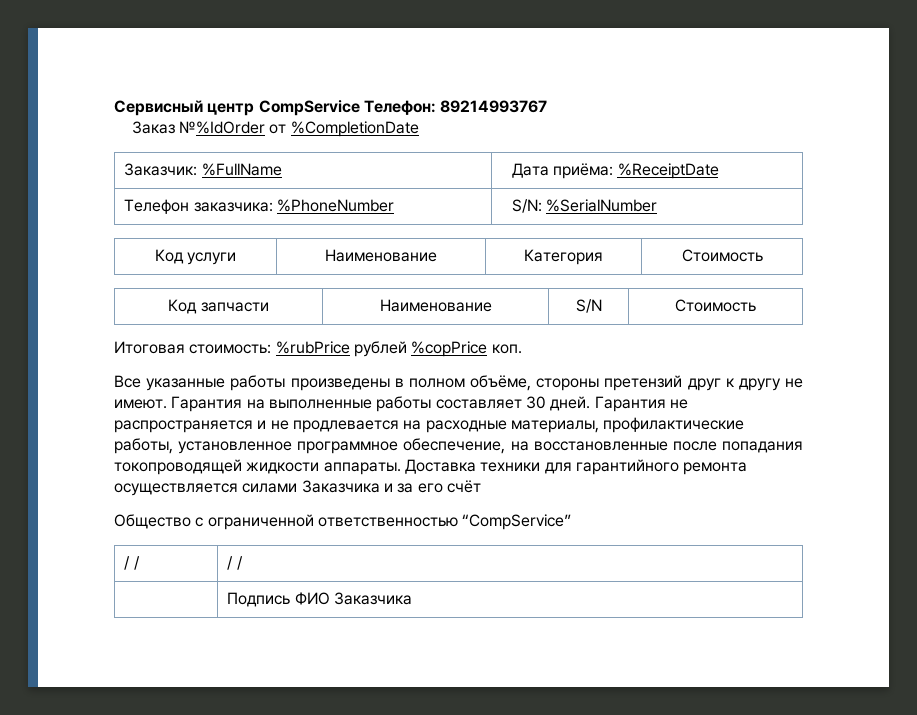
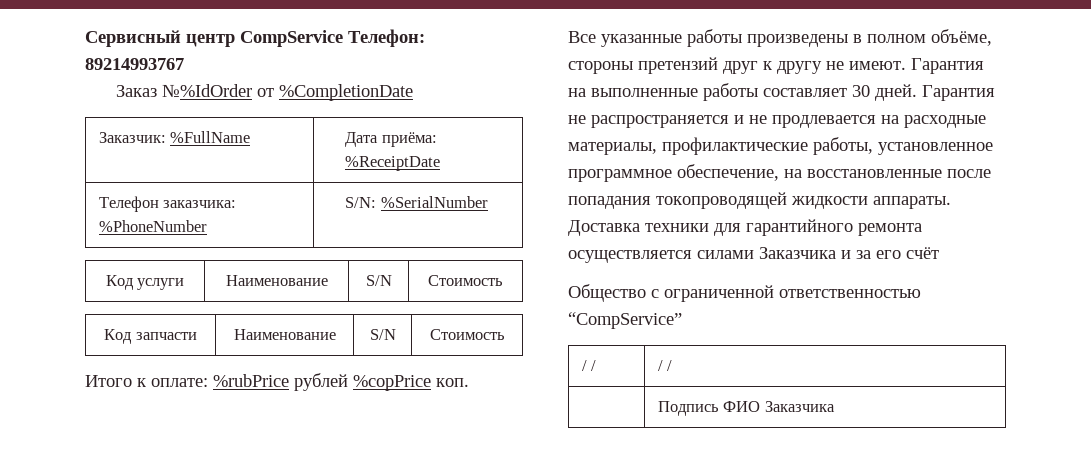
- Код услуги | Наименование | Категория | Стоимость
+ Код услуги | Наименование | S/N | Стоимость
- Итоговая стоимость: %rubPrice рублей %copPrice коп.
+ Итого к оплате: %rubPrice рублей %copPrice коп.

